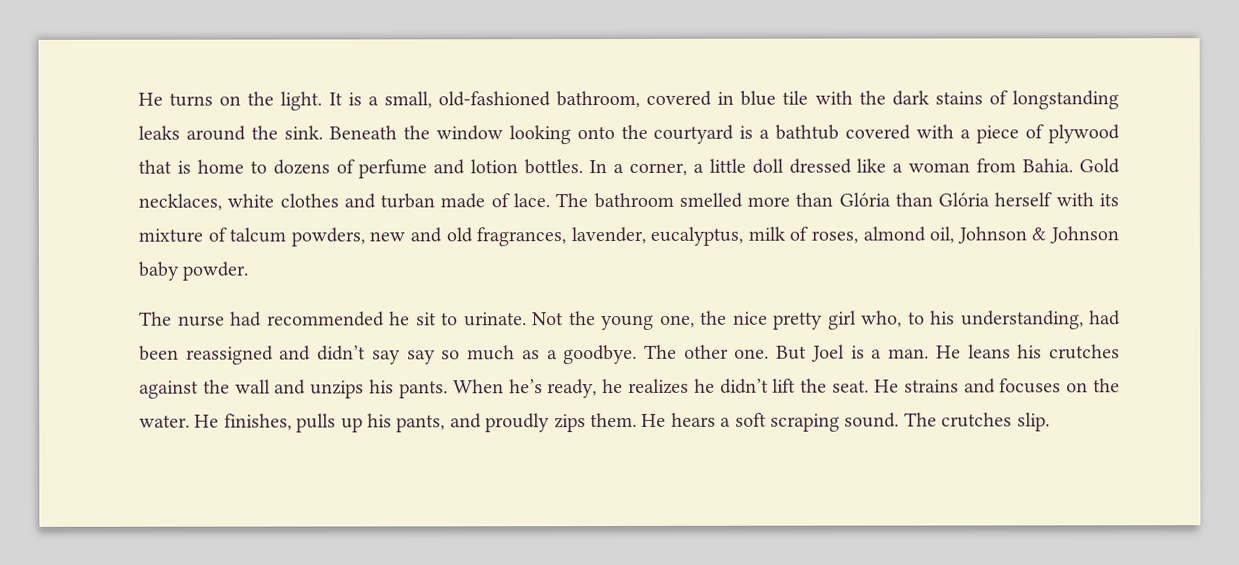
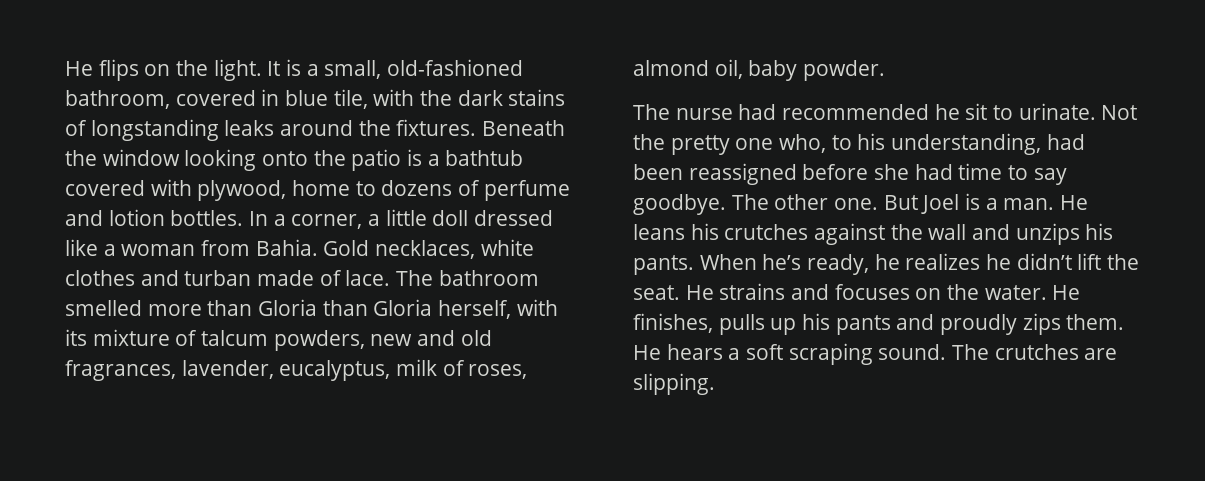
- He turns on the light.
+ He flips on the light.
- It is a small, old-fashioned bathroom, covered in blue tile with the dark stains of longstanding leaks around the sink.
+ It is a small, old-fashioned bathroom, covered in blue tile, with the dark stains of longstanding leaks around the fixtures.
- Beneath the window looking onto the courtyard is a bathtub covered with a piece of plywood that is home to dozens of perfume and lotion bottles.
+ Beneath the window looking onto the patio is a bathtub covered with plywood, home to dozens of perfume and lotion bottles.
- The bathroom smelled more than Glória than Glória herself with its mixture of talcum powders, new and old fragrances, lavender, eucalyptus, milk of roses, almond oil, Johnson & Johnson baby powder.
+ The bathroom smelled more than Gloria than Gloria herself, with its mixture of talcum powders, new and old fragrances, lavender, eucalyptus, milk of roses, almond oil, baby powder.
- Not the young one, the nice pretty girl who, to his understanding, had been reassigned and didn’t say say so much as a goodbye.
+ Not the pretty one who, to his understanding, had been reassigned before she had time to say goodbye.
- He finishes, pulls up his pants, and proudly zips them.
+ He finishes, pulls up his pants and proudly zips them.
- The crutches slip.
+ The crutches are slipping.

